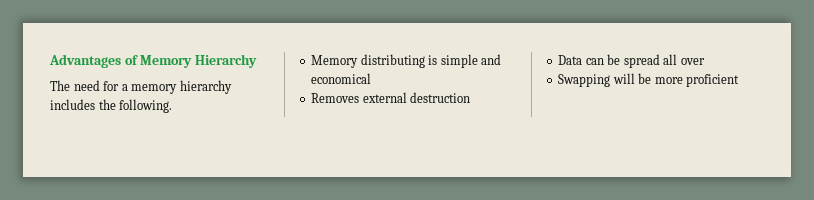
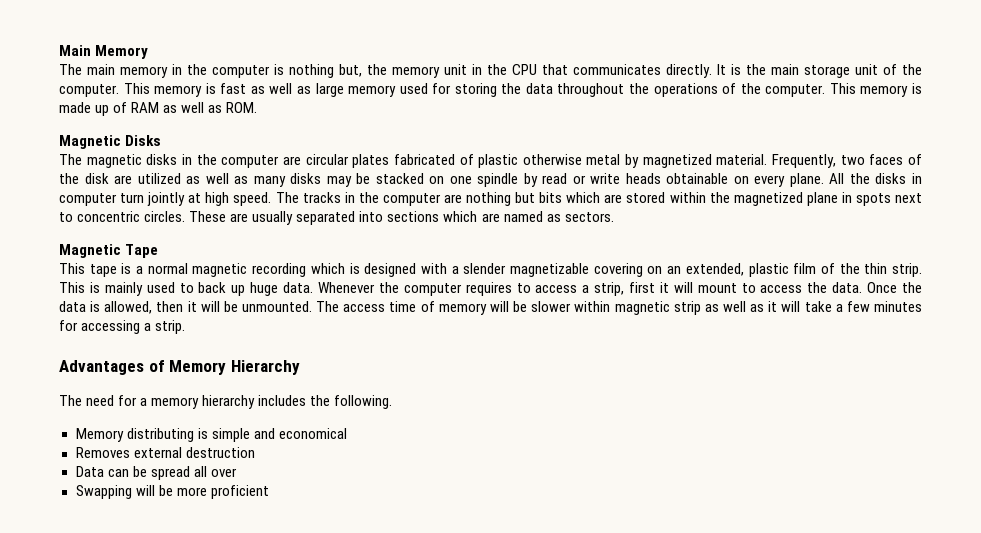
+ Main Memory
+ The main memory in the computer is nothing but, the memory unit in the CPU that communicates directly. It is the main storage unit of the computer. This memory is fast as well as large memory used for storing the data throughout the operations of the computer. This memory is made up of RAM as well as ROM.
+ Magnetic Disks
+ The magnetic disks in the computer are circular plates fabricated of plastic otherwise metal by magnetized material. Frequently, two faces of the disk are utilized as well as many disks may be stacked on one spindle by read or write heads obtainable on every plane. All the disks in computer turn jointly at high speed. The tracks in the computer are nothing but bits which are stored within the magnetized plane in spots next to concentric circles. These are usually separated into sections which are named as sectors.
+ Magnetic Tape
+ This tape is a normal magnetic recording which is designed with a slender magnetizable covering on an extended, plastic film of the thin strip. This is mainly used to back up huge data. Whenever the computer requires to access a strip, first it will mount to access the data. Once the data is allowed, then it will be unmounted. The access time of memory will be slower within magnetic strip as well as it will take a few minutes for accessing a strip.

